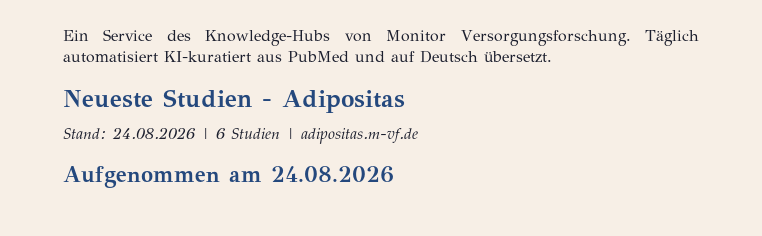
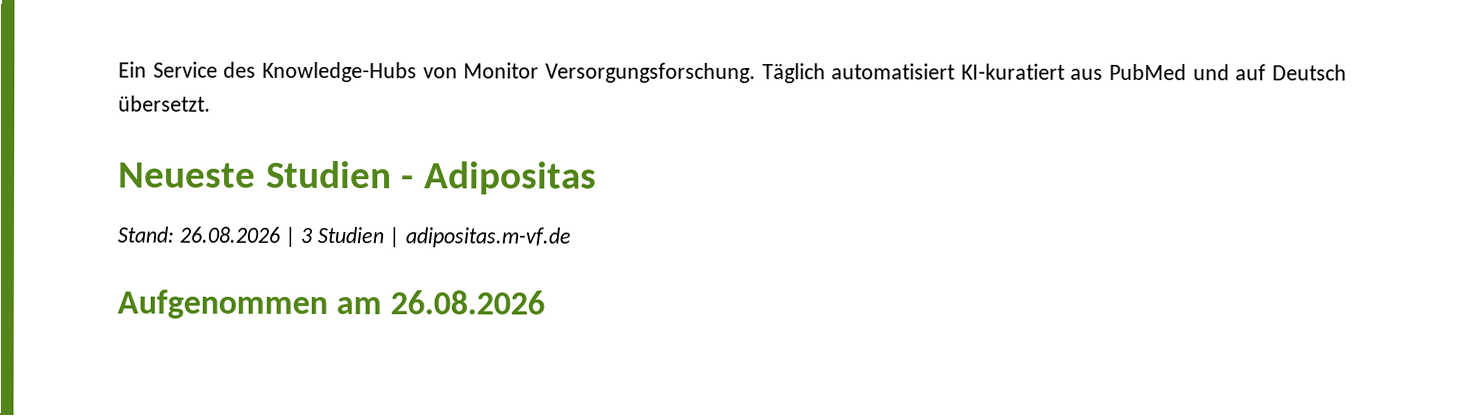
- Stand: 24.08.2026 | 6 Studien | adipositas.m-vf.de
+ Stand: 26.08.2026 | 3 Studien | adipositas.m-vf.de
- Aufgenommen am 24.08.2026
+ Aufgenommen am 26.08.2026

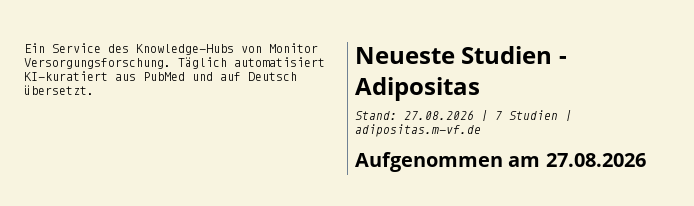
- Stand: 26.08.2026 | 3 Studien | adipositas.m-vf.de
+ Stand: 27.08.2026 | 7 Studien | adipositas.m-vf.de
- Aufgenommen am 26.08.2026
+ Aufgenommen am 27.08.2026

